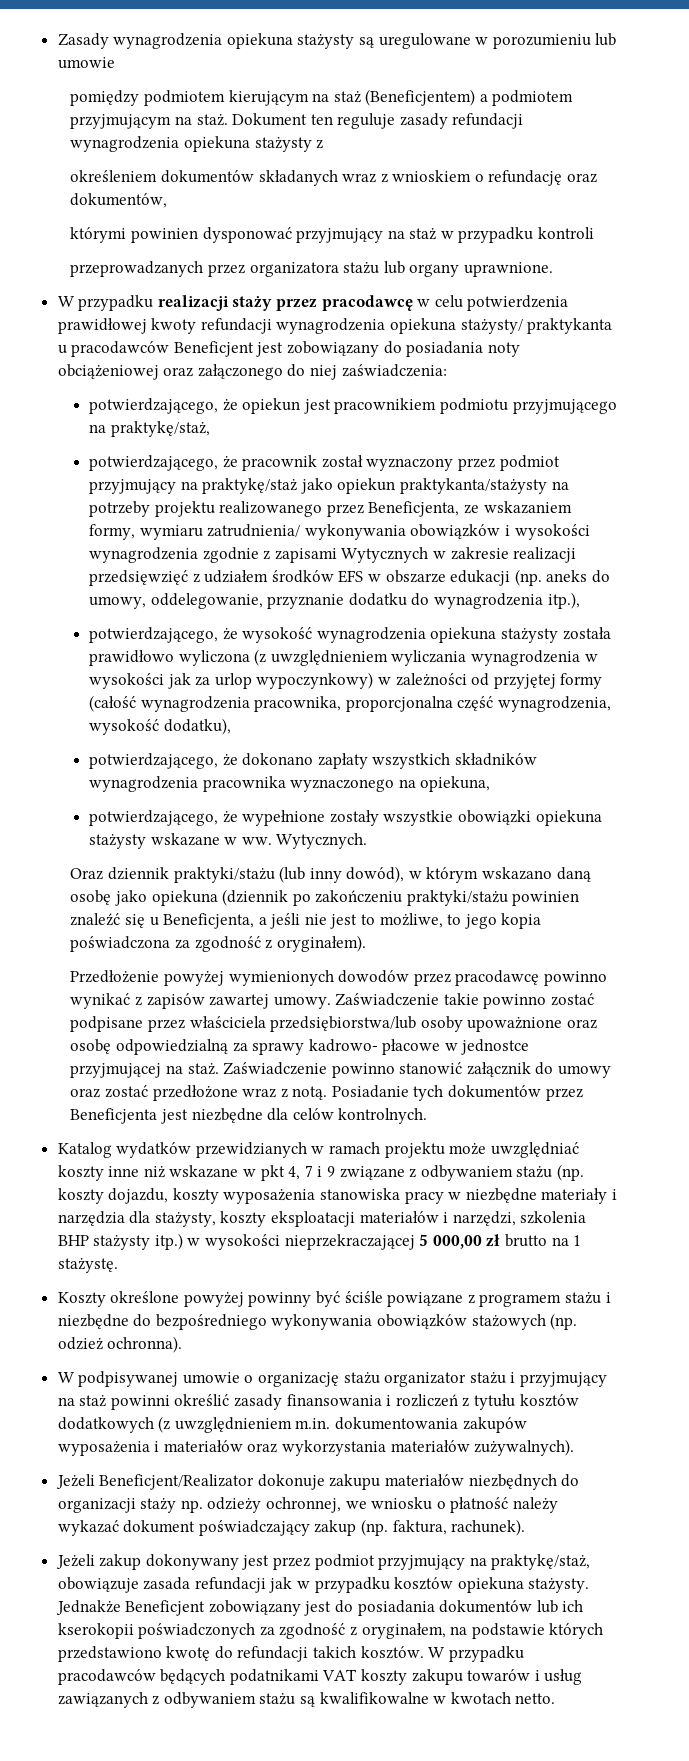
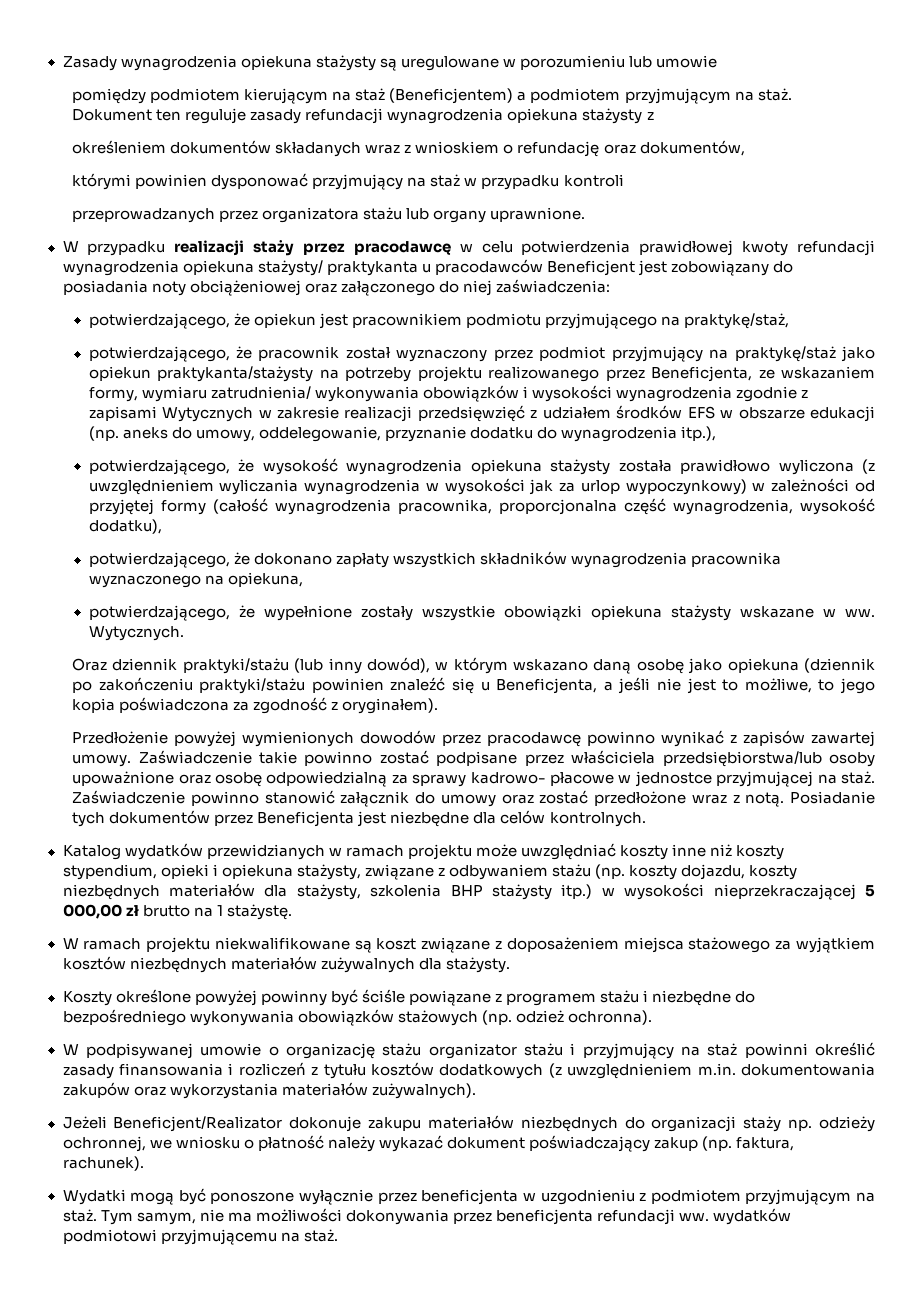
- Katalog wydatków przewidzianych w ramach projektu może uwzględniać koszty inne niż wskazane w pkt 4, 7 i 9 związane z odbywaniem stażu (np. koszty dojazdu, koszty wyposażenia stanowiska pracy w niezbędne materiały i narzędzia dla stażysty, koszty eksploatacji materiałów i narzędzi, szkolenia BHP stażysty itp.) w wysokości nieprzekraczającej 5 000,00 zł brutto na 1 stażystę.
+ Katalog wydatków przewidzianych w ramach projektu może uwzględniać koszty inne niż koszty stypendium, opieki i opiekuna stażysty, związane z odbywaniem stażu (np. koszty dojazdu, koszty niezbędnych materiałów dla stażysty, szkolenia BHP stażysty itp.) w wysokości nieprzekraczającej 5 000,00 zł brutto na 1 stażystę.
+ W ramach projektu niekwalifikowane są koszt związane z doposażeniem miejsca stażowego za wyjątkiem kosztów niezbędnych materiałów zużywalnych dla stażysty.
- W podpisywanej umowie o organizację stażu organizator stażu i przyjmujący na staż powinni określić zasady finansowania i rozliczeń z tytułu kosztów dodatkowych (z uwzględnieniem m.in. dokumentowania zakupów wyposażenia i materiałów oraz wykorzystania materiałów zużywalnych).
+ W podpisywanej umowie o organizację stażu organizator stażu i przyjmujący na staż powinni określić zasady finansowania i rozliczeń z tytułu kosztów dodatkowych (z uwzględnieniem m.in. dokumentowania zakupów oraz wykorzystania materiałów zużywalnych).
- Jeżeli zakup dokonywany jest przez podmiot przyjmujący na praktykę/staż, obowiązuje zasada refundacji jak w przypadku kosztów opiekuna stażysty. Jednakże Beneficjent zobowiązany jest do posiadania dokumentów lub ich kserokopii poświadczonych za zgodność z oryginałem, na podstawie których przedstawiono kwotę do refundacji takich kosztów. W przypadku pracodawców będących podatnikami VAT koszty zakupu towarów i usług zawiązanych z odbywaniem stażu są kwalifikowalne w kwotach netto.
+ Wydatki mogą być ponoszone wyłącznie przez beneficjenta w uzgodnieniu z podmiotem przyjmującym na staż. Tym samym, nie ma możliwości dokonywania przez beneficjenta refundacji ww. wydatków podmiotowi przyjmującemu na staż.

